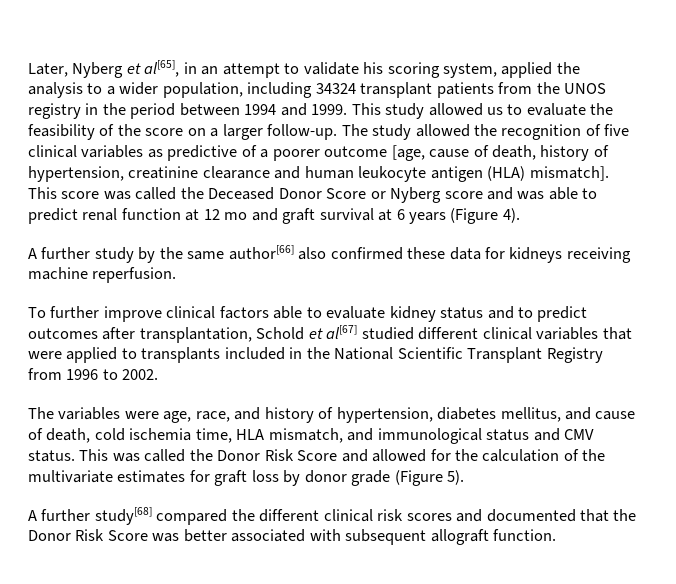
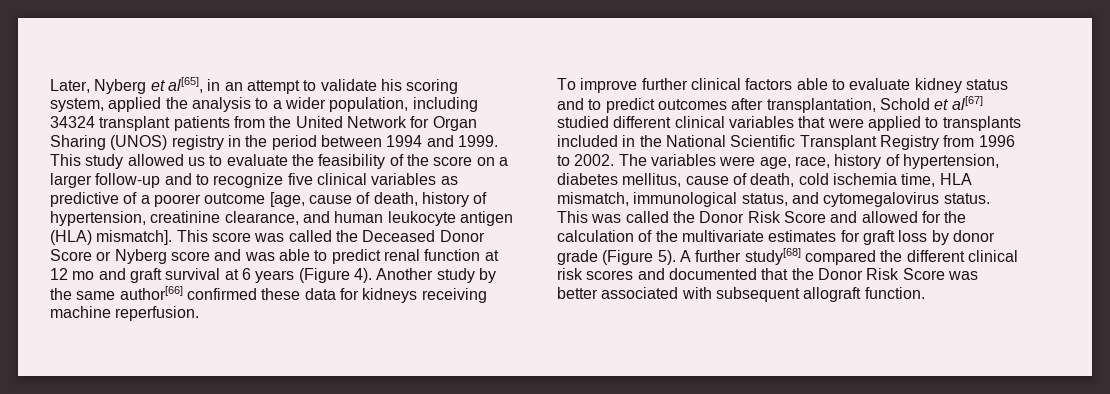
- Later, Nyberg et al[65], in an attempt to validate his scoring system, applied the analysis to a wider population, including 34324 transplant patients from the UNOS registry in the period between 1994 and 1999.
+ Later, Nyberg et al[65], in an attempt to validate his scoring system, applied the analysis to a wider population, including 34324 transplant patients from the United Network for Organ Sharing (UNOS) registry in the period between 1994 and 1999.
- This study allowed us to evaluate the feasibility of the score on a larger follow-up. The study allowed the recognition of five clinical variables as predictive of a poorer outcome [age, cause of death, history of hypertension, creatinine clearance and human leukocyte antigen (HLA) mismatch].
+ This study allowed us to evaluate the feasibility of the score on a larger follow-up and to recognize five clinical variables as predictive of a poorer outcome [age, cause of death, history of hypertension, creatinine clearance, and human leukocyte antigen (HLA) mismatch].
- This score was called the Deceased Donor Score or Nyberg score and was able to predict renal function at 12 mo and graft survival at 6 years (Figure 4).
- A further study by the same author[66] also confirmed these data for kidneys receiving machine reperfusion.
+ This score was called the Deceased Donor Score or Nyberg score and was able to predict renal function at 12 mo and graft survival at 6 years (Figure 4). Another study by the same author[66] confirmed these data for kidneys receiving machine reperfusion.
- To further improve clinical factors able to evaluate kidney status and to predict outcomes after transplantation, Schold et al[67] studied different clinical variables that were applied to transplants included in the National Scientific Transplant Registry from 1996 to 2002.
- The variables were age, race, and history of hypertension, diabetes mellitus, and cause of death, cold ischemia time, HLA mismatch, and immunological status and CMV status.
+ To improve further clinical factors able to evaluate kidney status and to predict outcomes after transplantation, Schold et al[67] studied different clinical variables that were applied to transplants included in the National Scientific Transplant Registry from 1996 to 2002. The variables were age, race, history of hypertension, diabetes mellitus, cause of death, cold ischemia time, HLA mismatch, immunological status, and cytomegalovirus status.
- This was called the Donor Risk Score and allowed for the calculation of the multivariate estimates for graft loss by donor grade (Figure 5).
- A further study[68] compared the different clinical risk scores and documented that the Donor Risk Score was better associated with subsequent allograft function.
+ This was called the Donor Risk Score and allowed for the calculation of the multivariate estimates for graft loss by donor grade (Figure 5). A further study[68] compared the different clinical risk scores and documented that the Donor Risk Score was better associated with subsequent allograft function.

